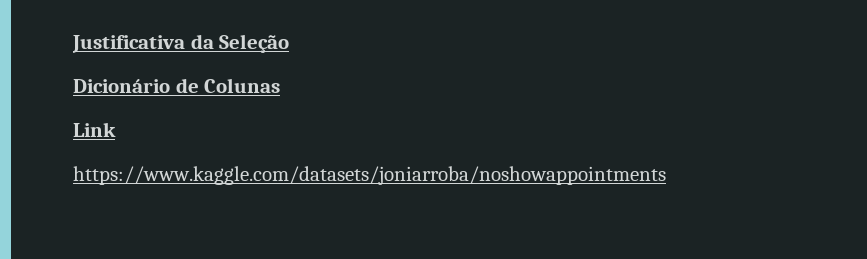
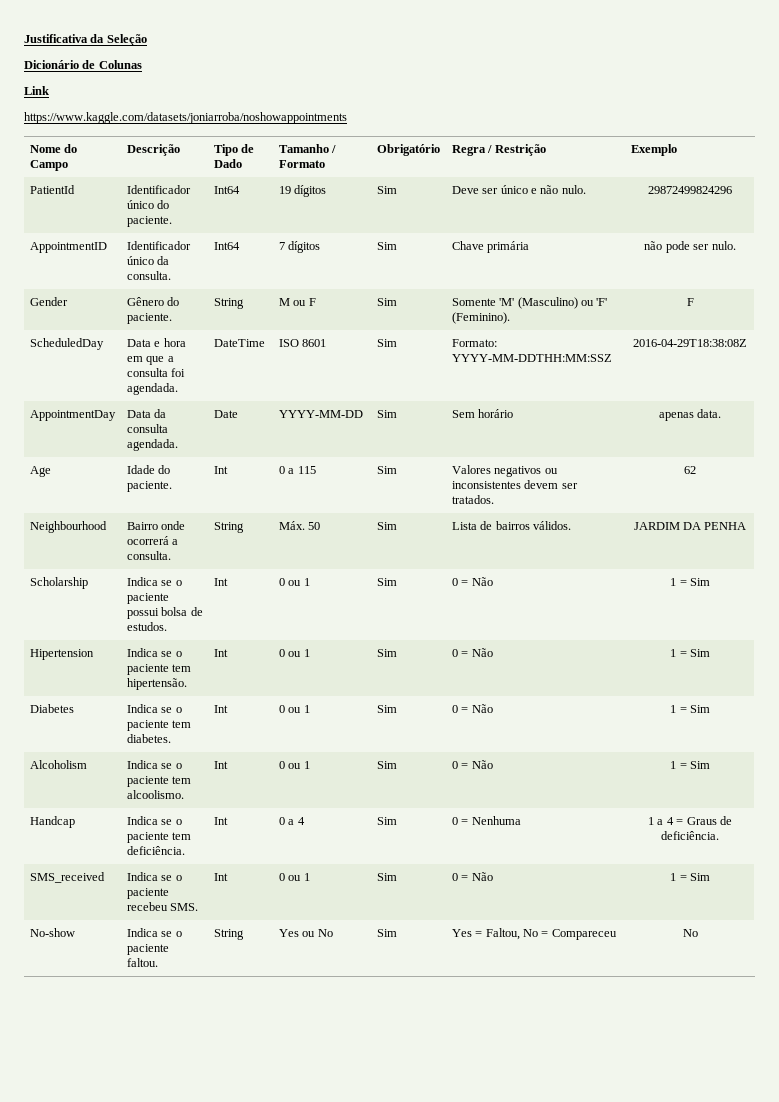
+ Nome do Campo | Descrição | Tipo de Dado | Tamanho / Formato | Obrigatório | Regra / Restrição | Exemplo
+ PatientId | Identificador único do paciente. | Int64 | 19 dígitos | Sim | Deve ser único e não nulo. | 29872499824296
+ AppointmentID | Identificador único da consulta. | Int64 | 7 dígitos | Sim | Chave primária | não pode ser nulo.
+ Gender | Gênero do paciente. | String | M ou F | Sim | Somente 'M' (Masculino) ou 'F' (Feminino). | F
+ ScheduledDay | Data e hora em que a consulta foi agendada. | DateTime | ISO 8601 | Sim | Formato: YYYY-MM-DDTHH:MM:SSZ | 2016-04-29T18:38:08Z
+ AppointmentDay | Data da consulta agendada. | Date | YYYY-MM-DD | Sim | Sem horário | apenas data.
+ Age | Idade do paciente. | Int | 0 a 115 | Sim | Valores negativos ou inconsistentes devem ser tratados. | 62
+ Neighbourhood | Bairro onde ocorrerá a consulta. | String | Máx. 50 | Sim | Lista de bairros válidos. | JARDIM DA PENHA
+ Scholarship | Indica se o paciente possui bolsa de estudos. | Int | 0 ou 1 | Sim | 0 = Não | 1 = Sim
+ Hipertension | Indica se o paciente tem hipertensão. | Int | 0 ou 1 | Sim | 0 = Não | 1 = Sim
+ Diabetes | Indica se o paciente tem diabetes. | Int | 0 ou 1 | Sim | 0 = Não | 1 = Sim
+ Alcoholism | Indica se o paciente tem alcoolismo. | Int | 0 ou 1 | Sim | 0 = Não | 1 = Sim
+ Handcap | Indica se o paciente tem deficiência. | Int | 0 a 4 | Sim | 0 = Nenhuma | 1 a 4 = Graus de deficiência.
+ SMS_received | Indica se o paciente recebeu SMS. | Int | 0 ou 1 | Sim | 0 = Não | 1 = Sim
+ No-show | Indica se o paciente faltou. | String | Yes ou No | Sim | Yes = Faltou, No = Compareceu | No

